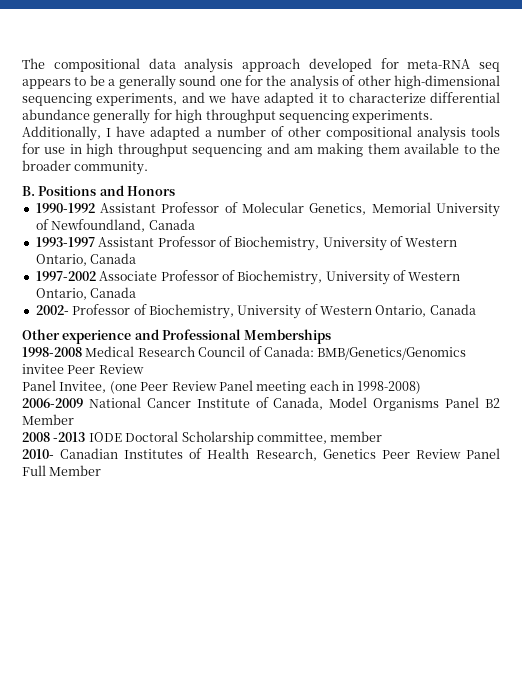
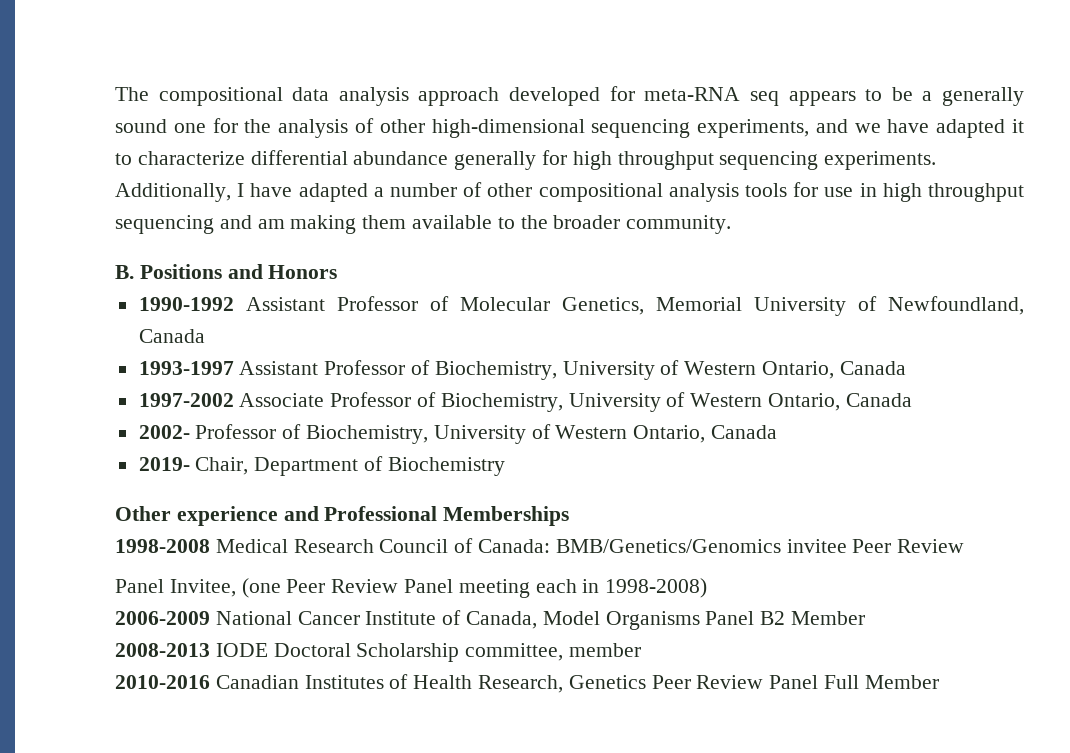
+ 2019- Chair, Department of Biochemistry
- 2008 -2013 IODE Doctoral Scholarship committee, member
+ 2008-2013 IODE Doctoral Scholarship committee, member
- 2010- Canadian Institutes of Health Research, Genetics Peer Review Panel Full Member
+ 2010-2016 Canadian Institutes of Health Research, Genetics Peer Review Panel Full Member

